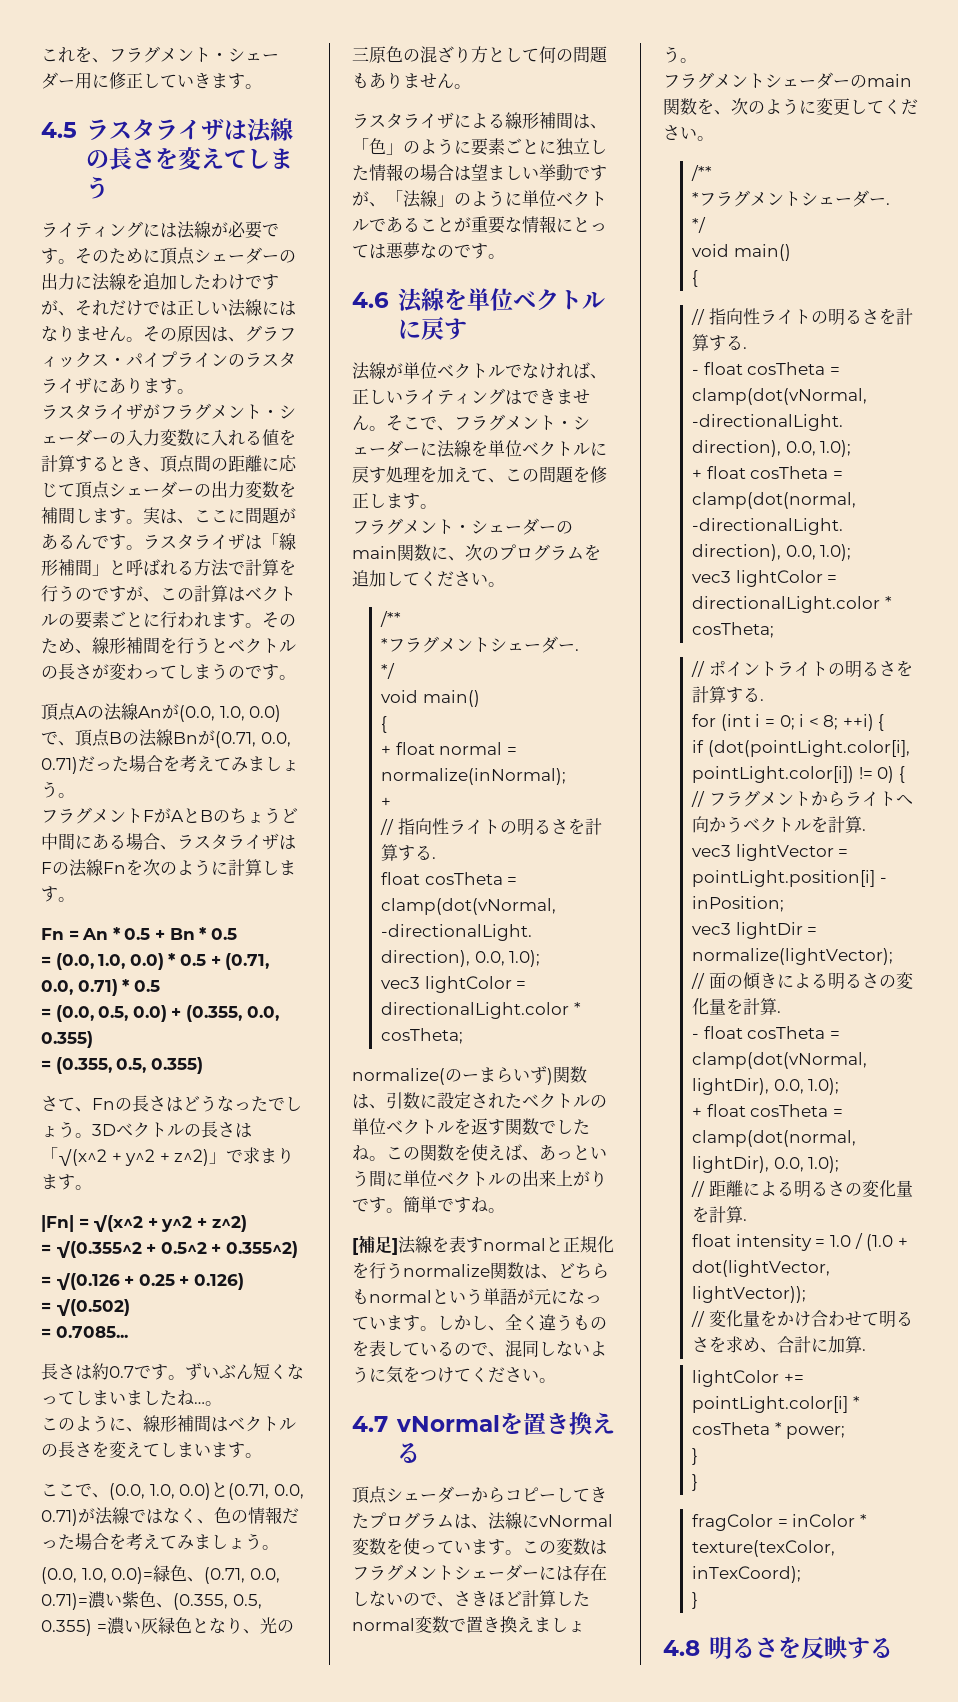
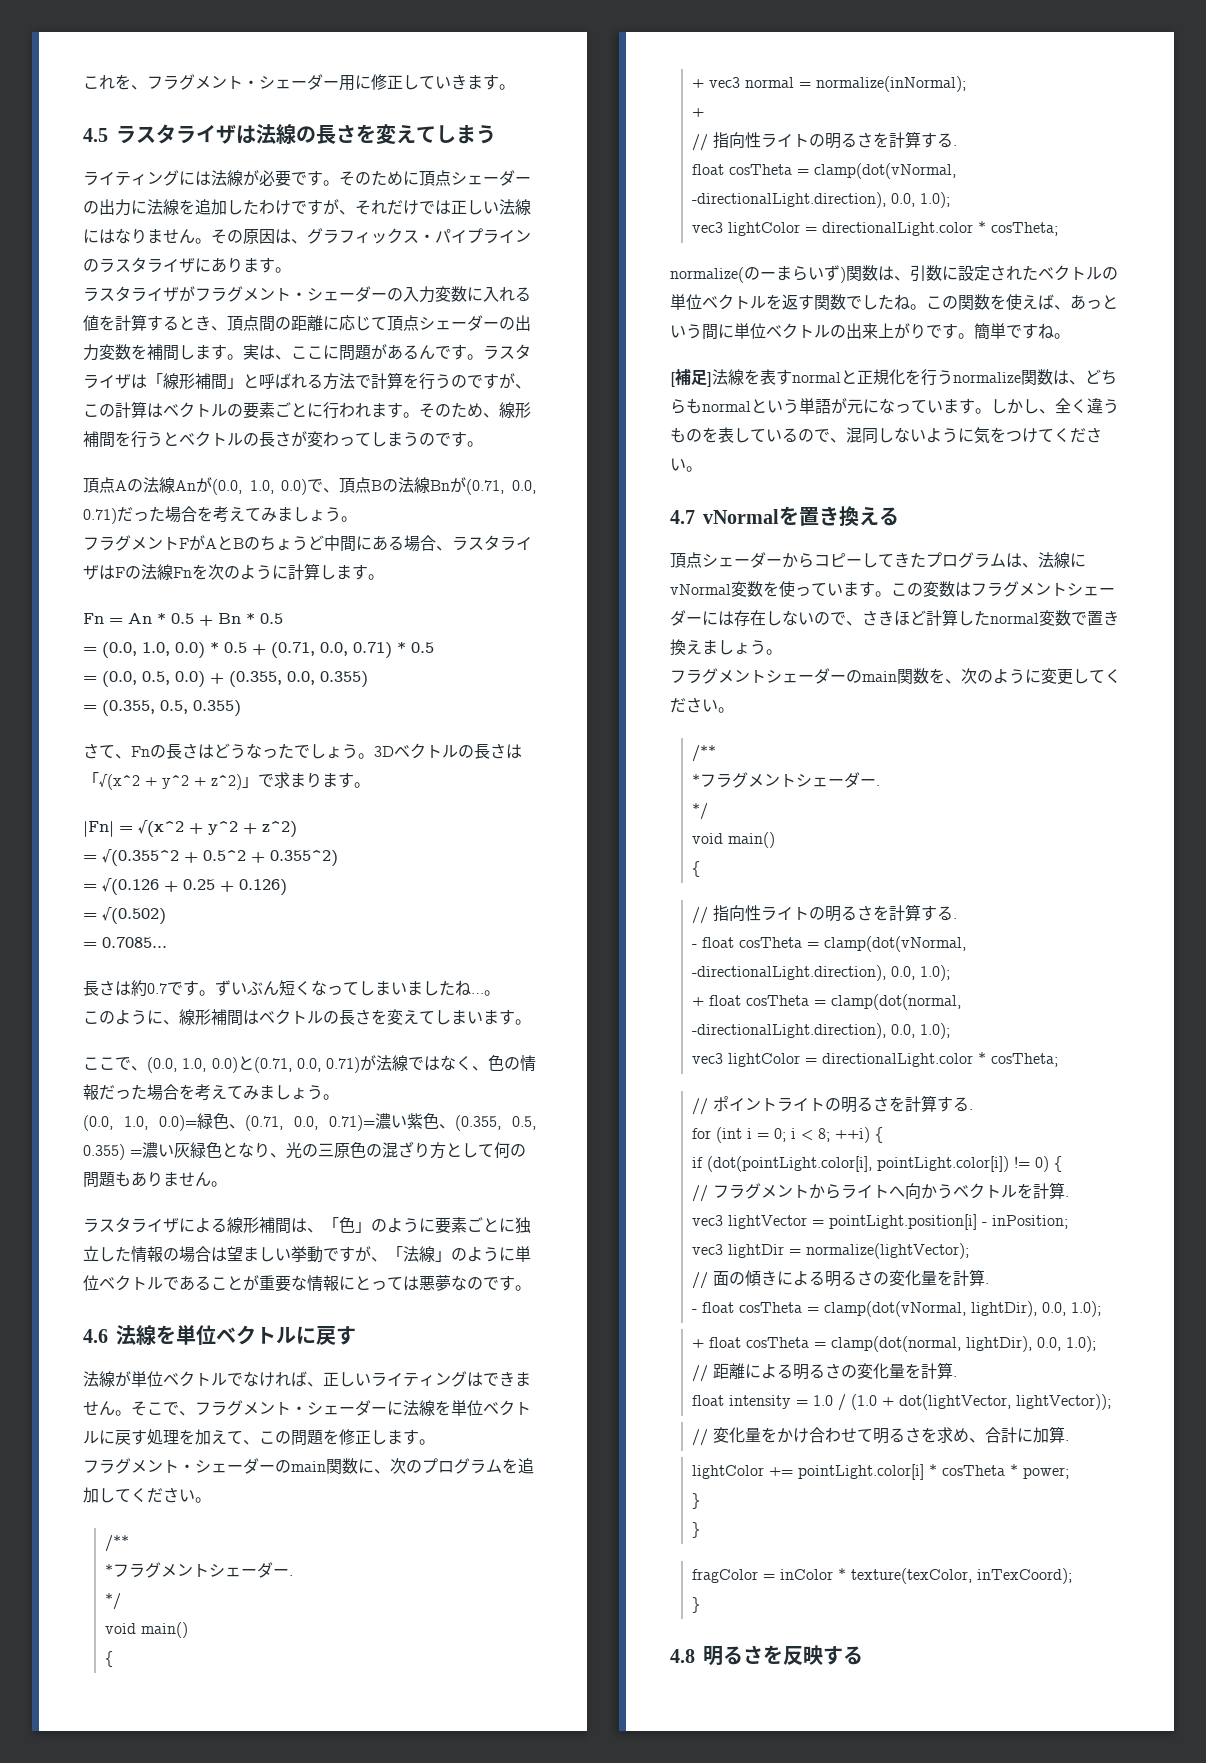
- + float normal = normalize(inNormal);
+ + vec3 normal = normalize(inNormal);

